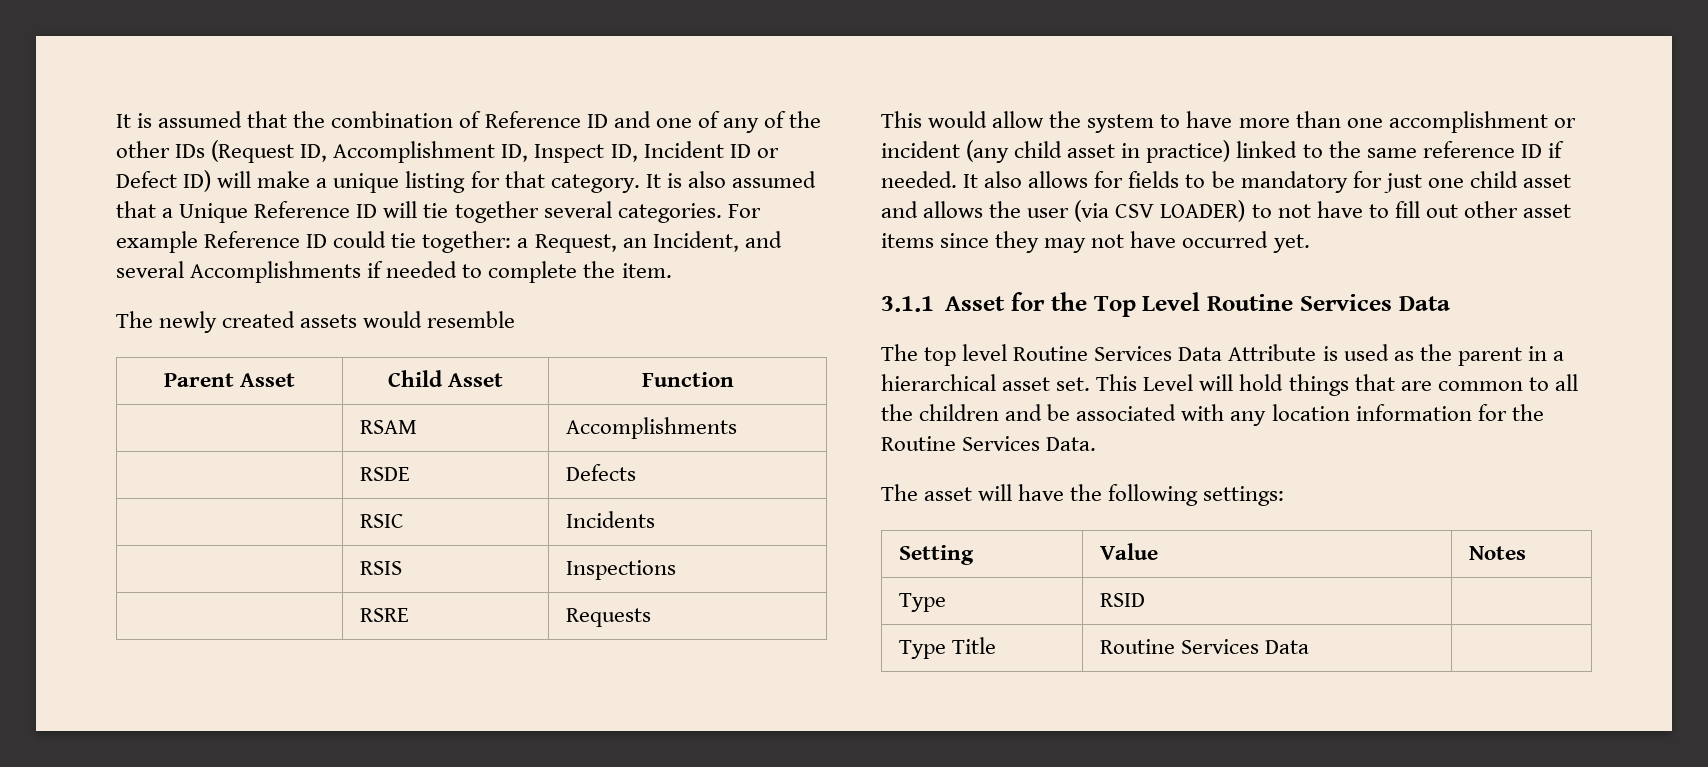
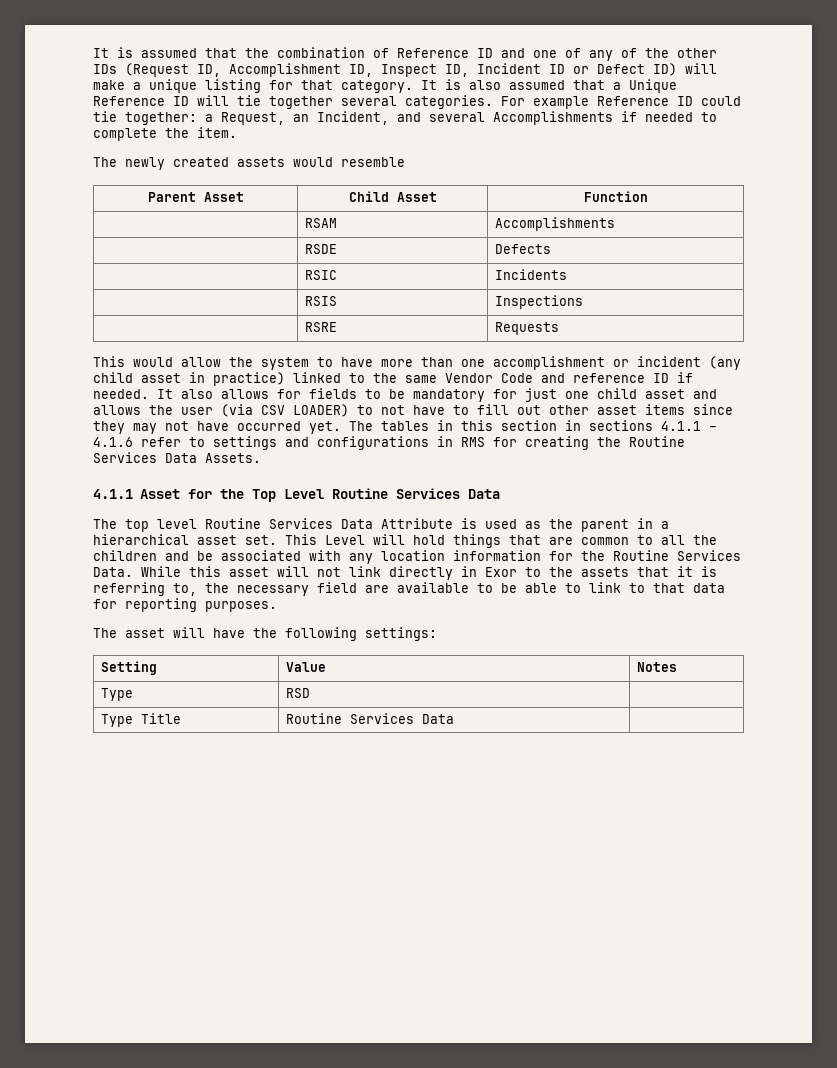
- This would allow the system to have more than one accomplishment or incident (any child asset in practice) linked to the same reference ID if needed.
+ This would allow the system to have more than one accomplishment or incident (any child asset in practice) linked to the same Vendor Code and reference ID if needed.
- It also allows for fields to be mandatory for just one child asset and allows the user (via CSV LOADER) to not have to fill out other asset items since they may not have occurred yet.
- 3.1.1 Asset for the Top Level Routine Services Data
+ It also allows for fields to be mandatory for just one child asset and allows the user (via CSV LOADER) to not have to fill out other asset items since they may not have occurred yet. The tables in this section in sections 4.1.1 – 4.1.6 refer to settings and configurations in RMS for creating the Routine Services Data Assets.
+ 4.1.1 Asset for the Top Level Routine Services Data
+ While this asset will not link directly in Exor to the assets that it is referring to, the necessary field are available to be able to link to that data for reporting purposes.
- Type | RSID |
+ Type | RSD |

